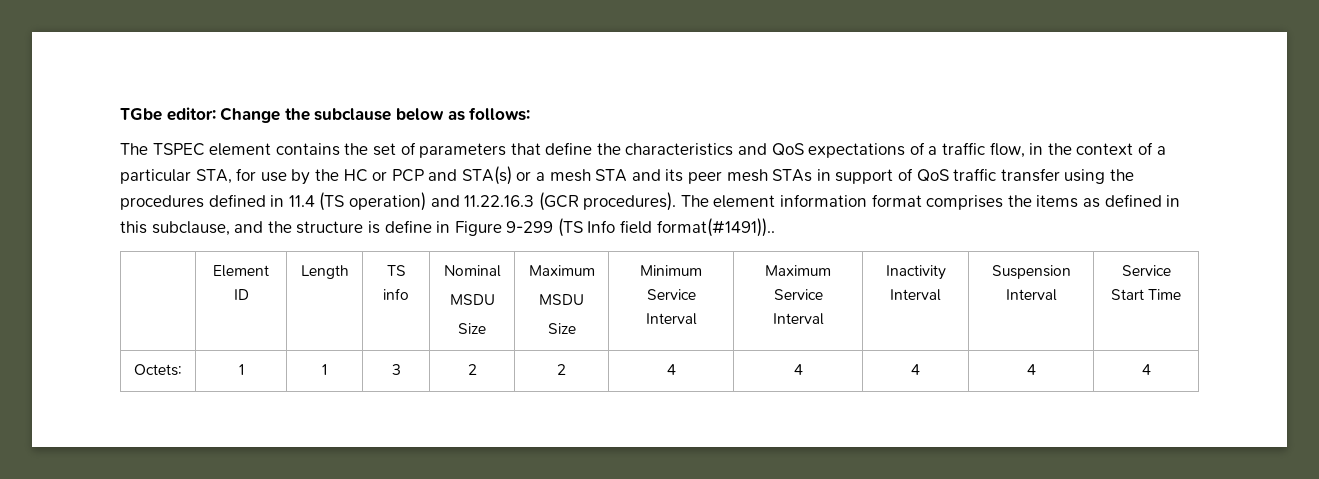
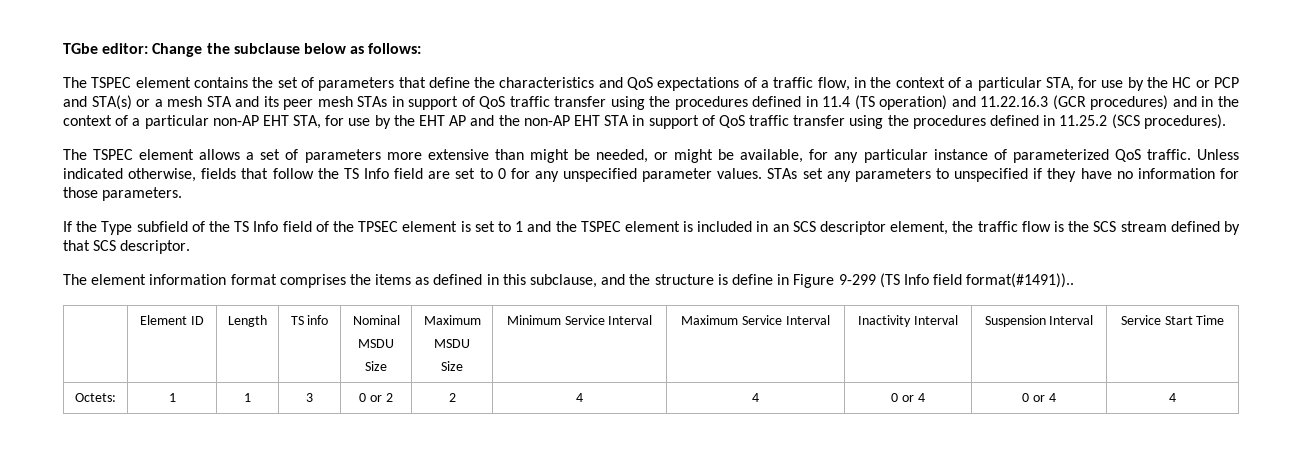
- The TSPEC element contains the set of parameters that define the characteristics and QoS expectations of a traffic flow, in the context of a particular STA, for use by the HC or PCP and STA(s) or a mesh STA and its peer mesh STAs in support of QoS traffic transfer using the procedures defined in 11.4 (TS operation) and 11.22.16.3 (GCR procedures). The element information format comprises the items as defined in this subclause, and the structure is define in Figure 9-299 (TS Info field format(#1491))..
+ The TSPEC element contains the set of parameters that define the characteristics and QoS expectations of a traffic flow, in the context of a particular STA, for use by the HC or PCP and STA(s) or a mesh STA and its peer mesh STAs in support of QoS traffic transfer using the procedures defined in 11.4 (TS operation) and 11.22.16.3 (GCR procedures) and in the context of a particular non-AP EHT STA, for use by the EHT AP and the non-AP EHT STA in support of QoS traffic transfer using the procedures defined in 11.25.2 (SCS procedures).
+ The TSPEC element allows a set of parameters more extensive than might be needed, or might be available, for any particular instance of parameterized QoS traffic. Unless indicated otherwise, fields that follow the TS Info field are set to 0 for any unspecified parameter values. STAs set any parameters to unspecified if they have no information for those parameters.
+ If the Type subfield of the TS Info field of the TPSEC element is set to 1 and the TSPEC element is included in an SCS descriptor element, the traffic flow is the SCS stream defined by that SCS descriptor.
+ The element information format comprises the items as defined in this subclause, and the structure is define in Figure 9-299 (TS Info field format(#1491))..
- Octets: | 1 | 1 | 3 | 2 | 2 | 4 | 4 | 4 | 4 | 4
+ Octets: | 1 | 1 | 3 | 0 or 2 | 2 | 4 | 4 | 0 or 4 | 0 or 4 | 4

